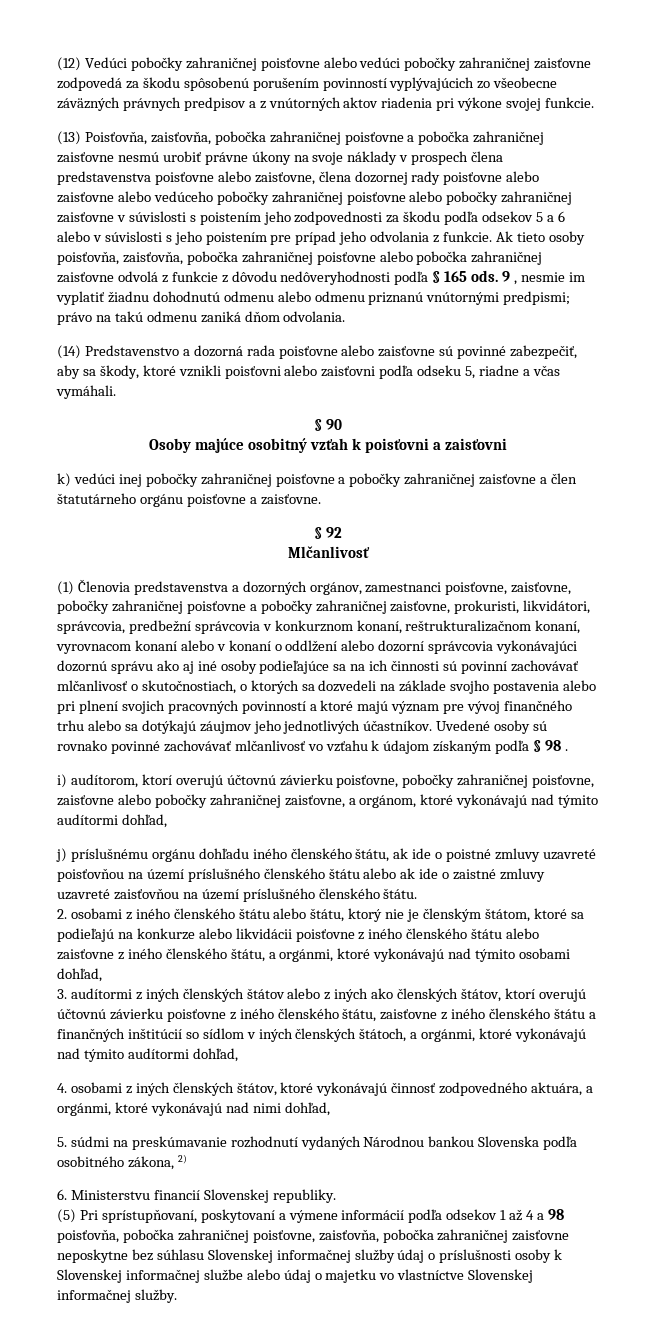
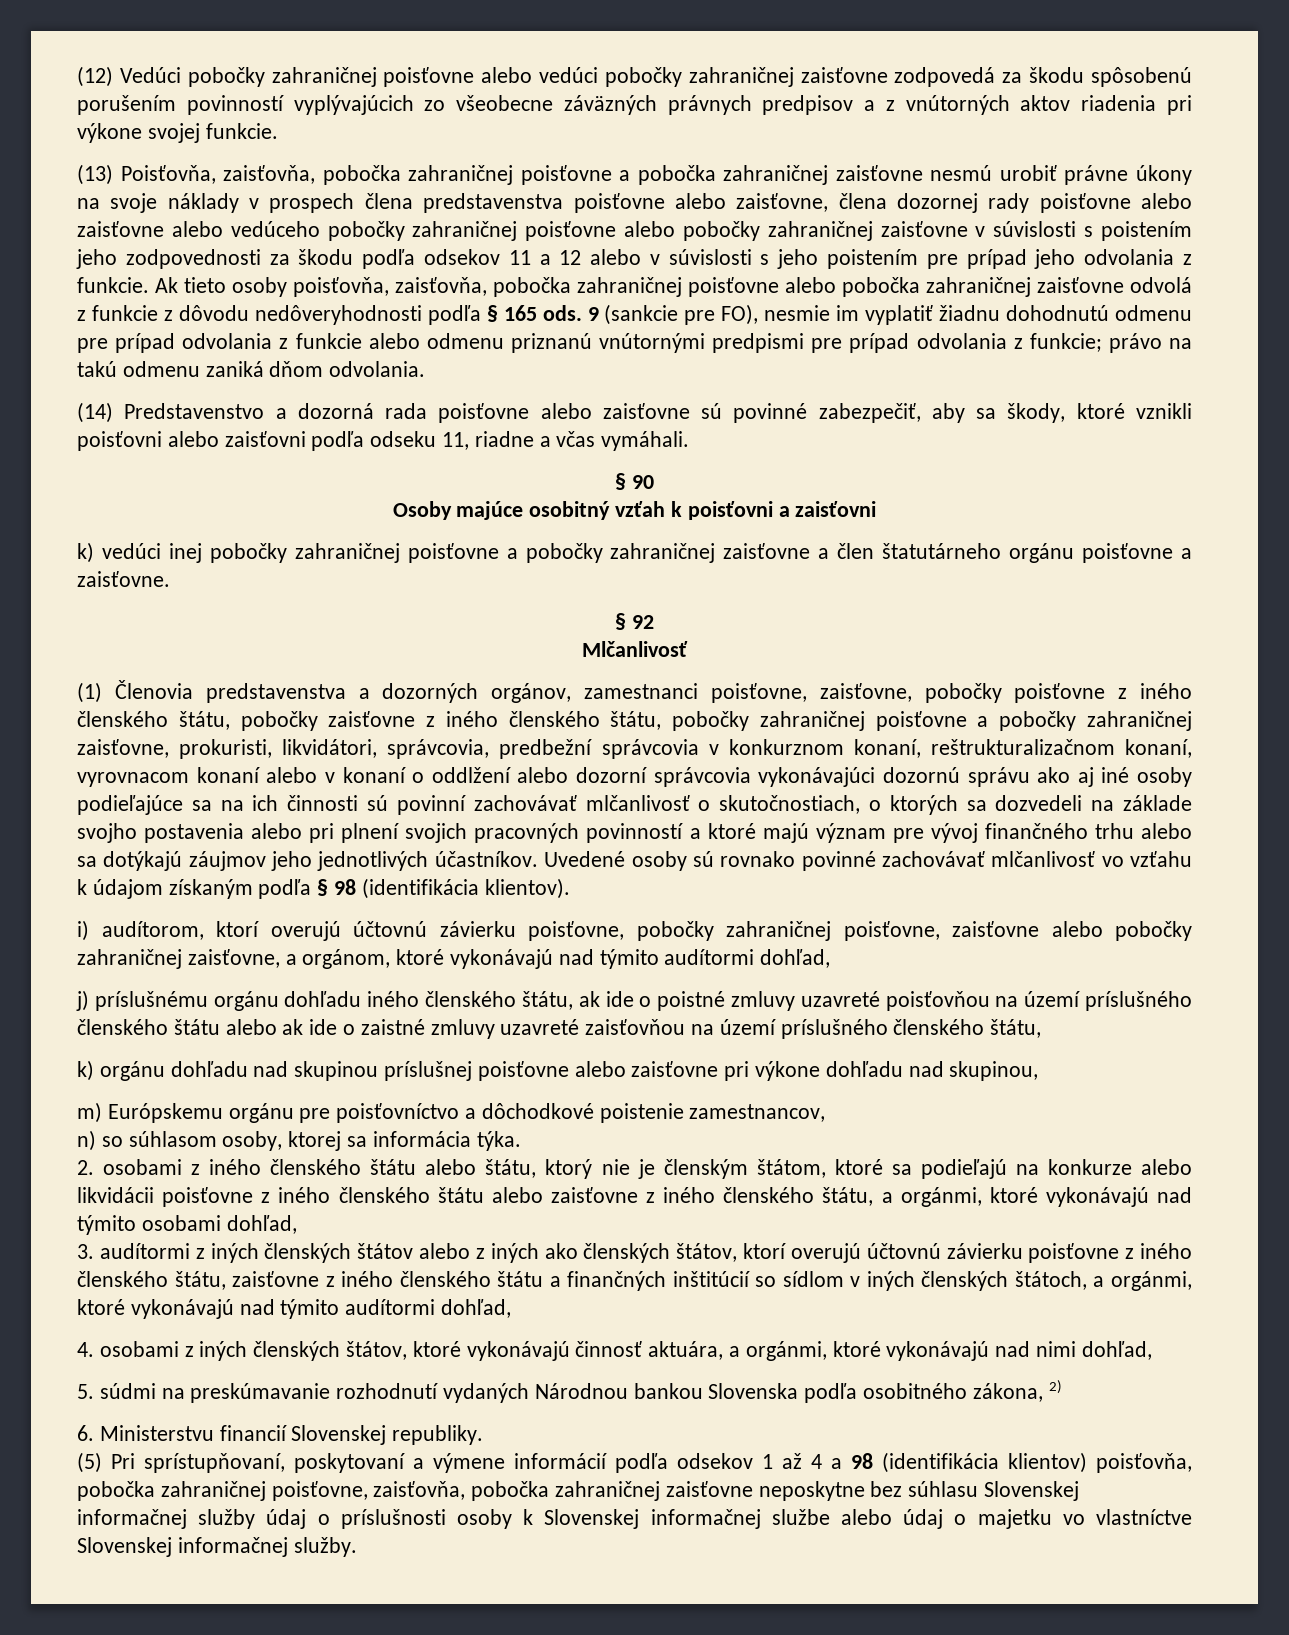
- (13) Poisťovňa, zaisťovňa, pobočka zahraničnej poisťovne a pobočka zahraničnej zaisťovne nesmú urobiť právne úkony na svoje náklady v prospech člena predstavenstva poisťovne alebo zaisťovne, člena dozornej rady poisťovne alebo zaisťovne alebo vedúceho pobočky zahraničnej poisťovne alebo pobočky zahraničnej zaisťovne v súvislosti s poistením jeho zodpovednosti za škodu podľa odsekov 5 a 6 alebo v súvislosti s jeho poistením pre prípad jeho odvolania z funkcie.
+ (13) Poisťovňa, zaisťovňa, pobočka zahraničnej poisťovne a pobočka zahraničnej zaisťovne nesmú urobiť právne úkony na svoje náklady v prospech člena predstavenstva poisťovne alebo zaisťovne, člena dozornej rady poisťovne alebo zaisťovne alebo vedúceho pobočky zahraničnej poisťovne alebo pobočky zahraničnej zaisťovne v súvislosti s poistením jeho zodpovednosti za škodu podľa odsekov 11 a 12 alebo v súvislosti s jeho poistením pre prípad jeho odvolania z funkcie.
- 9 , nesmie im vyplatiť žiadnu dohodnutú odmenu alebo odmenu priznanú vnútornými predpismi; právo na takú odmenu zaniká dňom odvolania.
+ 9 (sankcie pre FO), nesmie im vyplatiť žiadnu dohodnutú odmenu pre prípad odvolania z funkcie alebo odmenu priznanú vnútornými predpismi pre prípad odvolania z funkcie; právo na takú odmenu zaniká dňom odvolania.
- (14) Predstavenstvo a dozorná rada poisťovne alebo zaisťovne sú povinné zabezpečiť, aby sa škody, ktoré vznikli poisťovni alebo zaisťovni podľa odseku 5, riadne a včas vymáhali.
+ (14) Predstavenstvo a dozorná rada poisťovne alebo zaisťovne sú povinné zabezpečiť, aby sa škody, ktoré vznikli poisťovni alebo zaisťovni podľa odseku 11, riadne a včas vymáhali.
- (1) Členovia predstavenstva a dozorných orgánov, zamestnanci poisťovne, zaisťovne, pobočky zahraničnej poisťovne a pobočky zahraničnej zaisťovne, prokuristi, likvidátori, správcovia, predbežní správcovia v konkurznom konaní, reštrukturalizačnom konaní, vyrovnacom konaní alebo v konaní o oddlžení alebo dozorní správcovia vykonávajúci dozornú správu ako aj iné osoby podieľajúce sa na ich činnosti sú povinní zachovávať mlčanlivosť o skutočnostiach, o ktorých sa dozvedeli na základe svojho postavenia alebo pri plnení svojich pracovných povinností a ktoré majú význam pre vývoj finančného trhu alebo sa dotýkajú záujmov jeho jednotlivých účastníkov.
+ (1) Členovia predstavenstva a dozorných orgánov, zamestnanci poisťovne, zaisťovne, pobočky poisťovne z iného členského štátu, pobočky zaisťovne z iného členského štátu, pobočky zahraničnej poisťovne a pobočky zahraničnej zaisťovne, prokuristi, likvidátori, správcovia, predbežní správcovia v konkurznom konaní, reštrukturalizačnom konaní, vyrovnacom konaní alebo v konaní o oddlžení alebo dozorní správcovia vykonávajúci dozornú správu ako aj iné osoby podieľajúce sa na ich činnosti sú povinní zachovávať mlčanlivosť o skutočnostiach, o ktorých sa dozvedeli na základe svojho postavenia alebo pri plnení svojich pracovných povinností a ktoré majú význam pre vývoj finančného trhu alebo sa dotýkajú záujmov jeho jednotlivých účastníkov.
- Uvedené osoby sú rovnako povinné zachovávať mlčanlivosť vo vzťahu k údajom získaným podľa § 98 .
+ Uvedené osoby sú rovnako povinné zachovávať mlčanlivosť vo vzťahu k údajom získaným podľa § 98 (identifikácia klientov).
- j) príslušnému orgánu dohľadu iného členského štátu, ak ide o poistné zmluvy uzavreté poisťovňou na území príslušného členského štátu alebo ak ide o zaistné zmluvy uzavreté zaisťovňou na území príslušného členského štátu.
+ j) príslušnému orgánu dohľadu iného členského štátu, ak ide o poistné zmluvy uzavreté poisťovňou na území príslušného členského štátu alebo ak ide o zaistné zmluvy uzavreté zaisťovňou na území príslušného členského štátu,
+ k) orgánu dohľadu nad skupinou príslušnej poisťovne alebo zaisťovne pri výkone dohľadu nad skupinou,
+ m) Európskemu orgánu pre poisťovníctvo a dôchodkové poistenie zamestnancov,
+ n) so súhlasom osoby, ktorej sa informácia týka.
- 4. osobami z iných členských štátov, ktoré vykonávajú činnosť zodpovedného aktuára, a orgánmi, ktoré vykonávajú nad nimi dohľad,
+ 4. osobami z iných členských štátov, ktoré vykonávajú činnosť aktuára, a orgánmi, ktoré vykonávajú nad nimi dohľad,
- (5) Pri sprístupňovaní, poskytovaní a výmene informácií podľa odsekov 1 až 4 a 98 poisťovňa, pobočka zahraničnej poisťovne, zaisťovňa, pobočka zahraničnej zaisťovne neposkytne bez súhlasu Slovenskej informačnej služby údaj o príslušnosti osoby k Slovenskej informačnej službe alebo údaj o majetku vo vlastníctve Slovenskej informačnej služby.
+ (5) Pri sprístupňovaní, poskytovaní a výmene informácií podľa odsekov 1 až 4 a 98 (identifikácia klientov) poisťovňa, pobočka zahraničnej poisťovne, zaisťovňa, pobočka zahraničnej zaisťovne neposkytne bez súhlasu Slovenskej informačnej služby údaj o príslušnosti osoby k Slovenskej informačnej službe alebo údaj o majetku vo vlastníctve Slovenskej informačnej služby.

